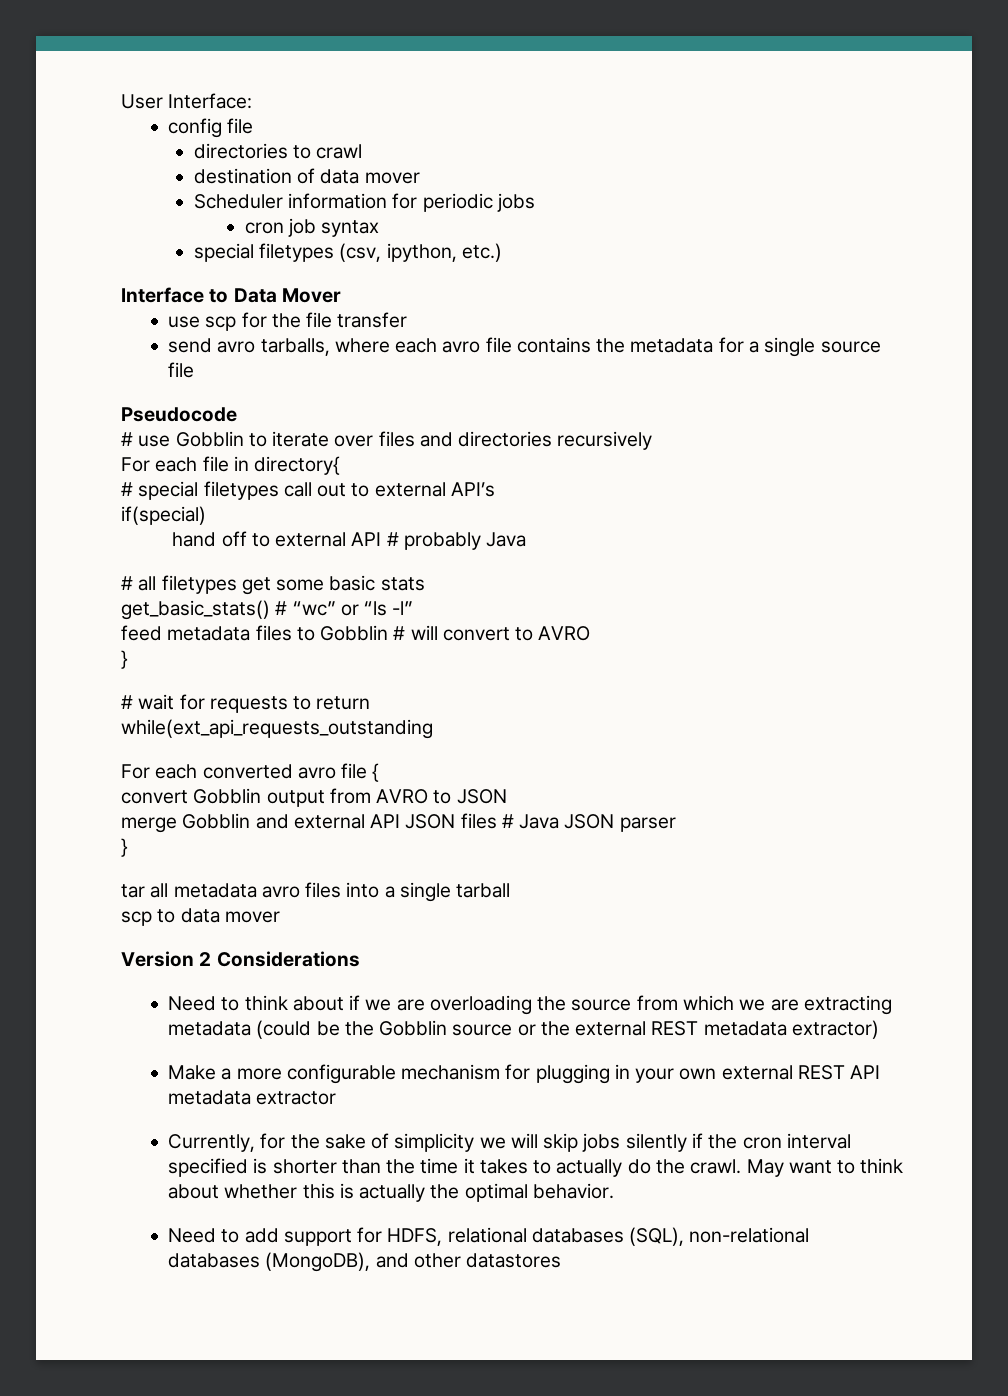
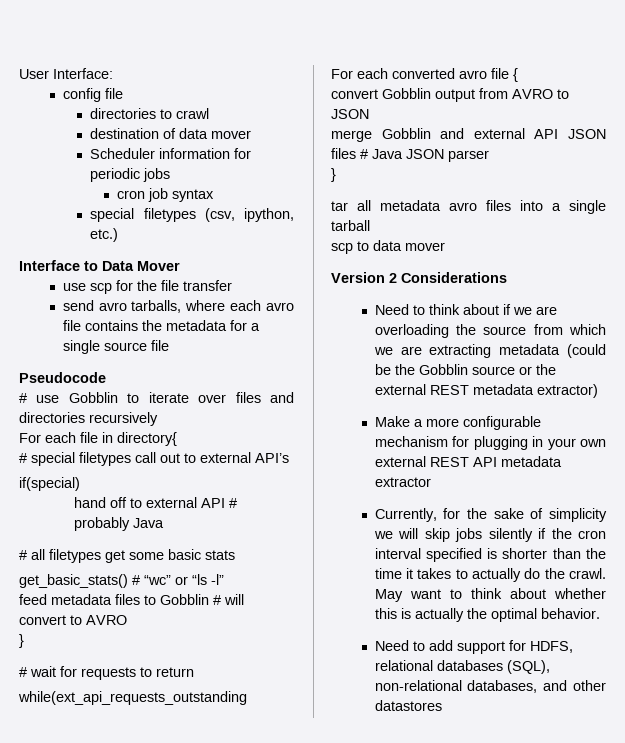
- Need to add support for HDFS, relational databases (SQL), non-relational databases (MongoDB), and other datastores
+ Need to add support for HDFS, relational databases (SQL), non-relational databases, and other datastores

